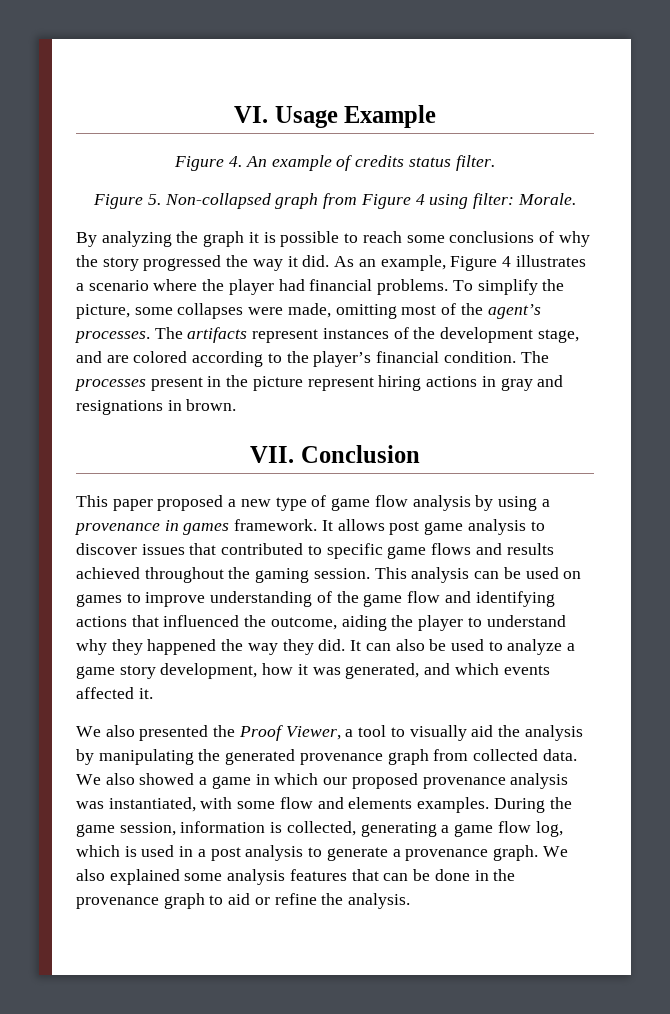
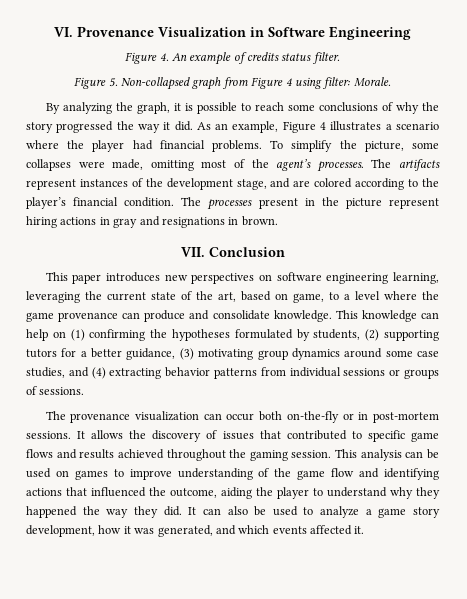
- VI. Usage Example
+ VI. Provenance Visualization in Software Engineering
- By analyzing the graph it is possible to reach some conclusions of why the story progressed the way it did.
+ By analyzing the graph, it is possible to reach some conclusions of why the story progressed the way it did.
- This paper proposed a new type of game flow analysis by using a provenance in games framework. It allows post game analysis to discover issues that contributed to specific game flows and results achieved throughout the gaming session.
+ This paper introduces new perspectives on software engineering learning, leveraging the current state of the art, based on game, to a level where the game provenance can produce and consolidate knowledge. This knowledge can help on (1) confirming the hypotheses formulated by students, (2) supporting tutors for a better guidance, (3) motivating group dynamics around some case studies, and (4) extracting behavior patterns from individual sessions or groups of sessions.
+ The provenance visualization can occur both on-the-fly or in post-mortem sessions. It allows the discovery of issues that contributed to specific game flows and results achieved throughout the gaming session.
- We also presented the Proof Viewer, a tool to visually aid the analysis by manipulating the generated provenance graph from collected data. We also showed a game in which our proposed provenance analysis was instantiated, with some flow and elements examples. During the game session, information is collected, generating a game flow log, which is used in a post analysis to generate a provenance graph. We also explained some analysis features that can be done in the provenance graph to aid or refine the analysis.

